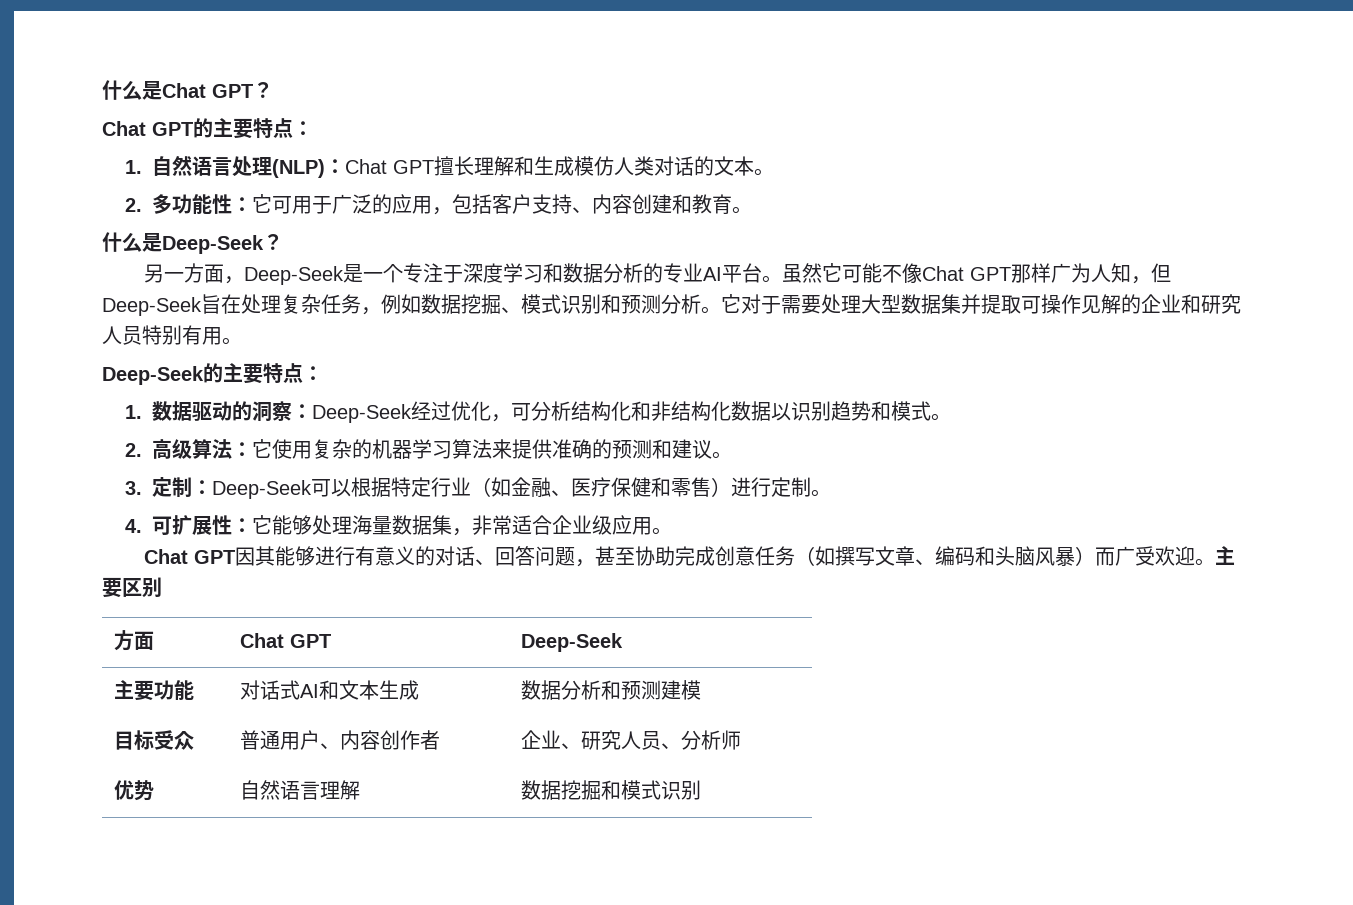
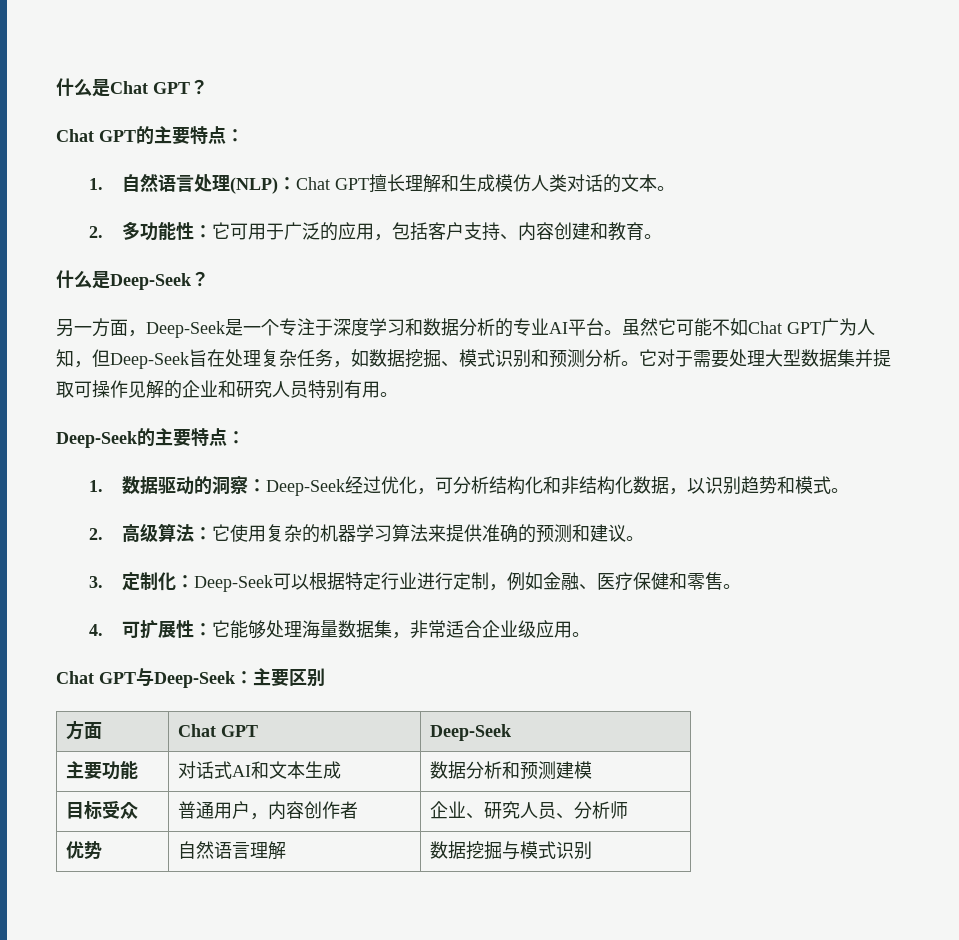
- 虽然它可能不像Chat GPT那样广为人知，但Deep-Seek旨在处理复杂任务，例如数据挖掘、模式识别和预测分析。
+ 虽然它可能不如Chat GPT广为人知，但Deep-Seek旨在处理复杂任务，如数据挖掘、模式识别和预测分析。
- 1.数据驱动的洞察：Deep-Seek经过优化，可分析结构化和非结构化数据以识别趋势和模式。
+ 1.数据驱动的洞察：Deep-Seek经过优化，可分析结构化和非结构化数据，以识别趋势和模式。
- 3.定制：Deep-Seek可以根据特定行业（如金融、医疗保健和零售）进行定制。
+ 3.定制化：Deep-Seek可以根据特定行业进行定制，例如金融、医疗保健和零售。
- Chat GPT因其能够进行有意义的对话、回答问题，甚至协助完成创意任务（如撰写文章、编码和头脑风暴）而广受欢迎。主要区别
+ Chat GPT与Deep-Seek：主要区别
- 目标受众 | 普通用户、内容创作者 | 企业、研究人员、分析师
+ 目标受众 | 普通用户，内容创作者 | 企业、研究人员、分析师
- 优势 | 自然语言理解 | 数据挖掘和模式识别
+ 优势 | 自然语言理解 | 数据挖掘与模式识别

